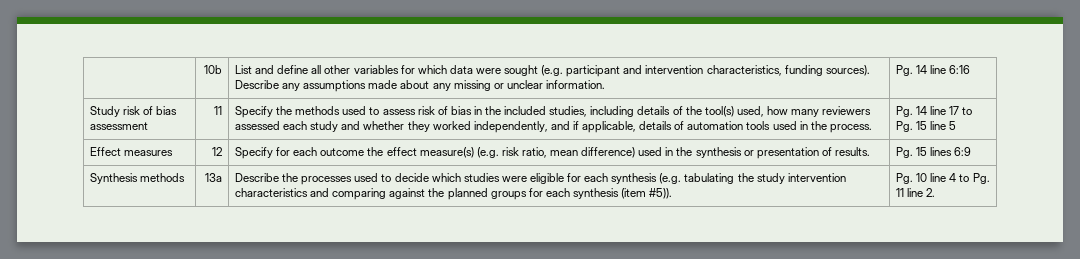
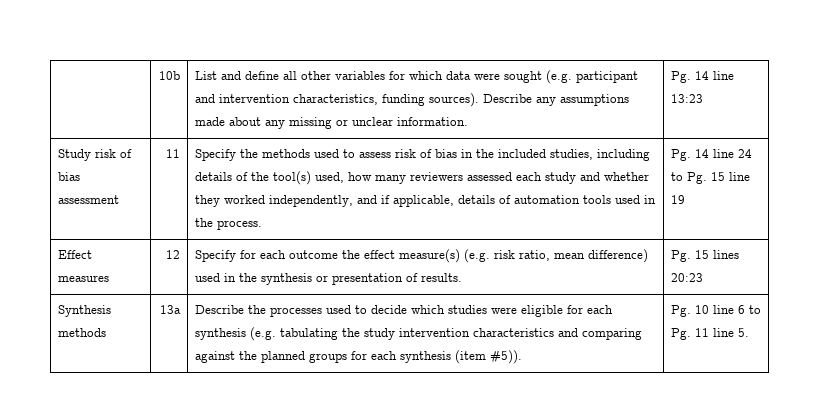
- | 10b | List and define all other variables for which data were sought (e.g. participant and intervention characteristics, funding sources). Describe any assumptions made about any missing or unclear information. | Pg. 14 line 6:16
+ | 10b | List and define all other variables for which data were sought (e.g. participant and intervention characteristics, funding sources). Describe any assumptions made about any missing or unclear information. | Pg. 14 line 13:23
- Pg. 14 line 17 to Pg. 15 line 5
+ Pg. 14 line 24 to Pg. 15 line 19
- Effect measures | 12 | Specify for each outcome the effect measure(s) (e.g. risk ratio, mean difference) used in the synthesis or presentation of results. | Pg. 15 lines 6:9
+ Effect measures | 12 | Specify for each outcome the effect measure(s) (e.g. risk ratio, mean difference) used in the synthesis or presentation of results. | Pg. 15 lines 20:23
- Pg. 10 line 4 to Pg. 11 line 2.
+ Pg. 10 line 6 to Pg. 11 line 5.

